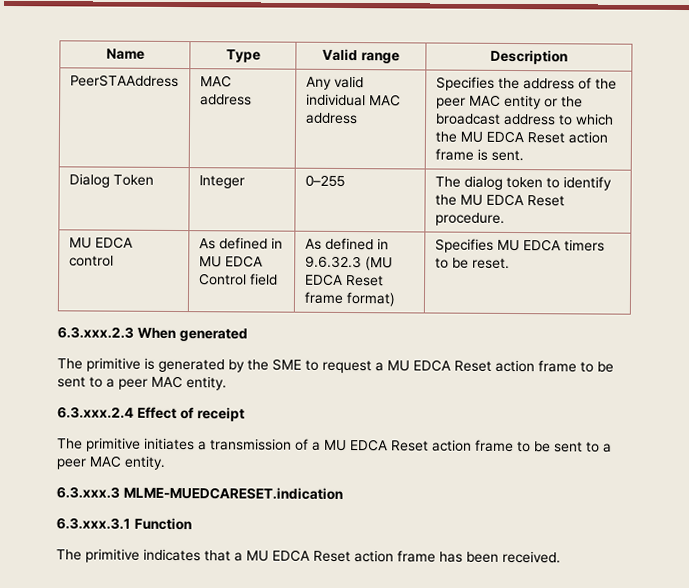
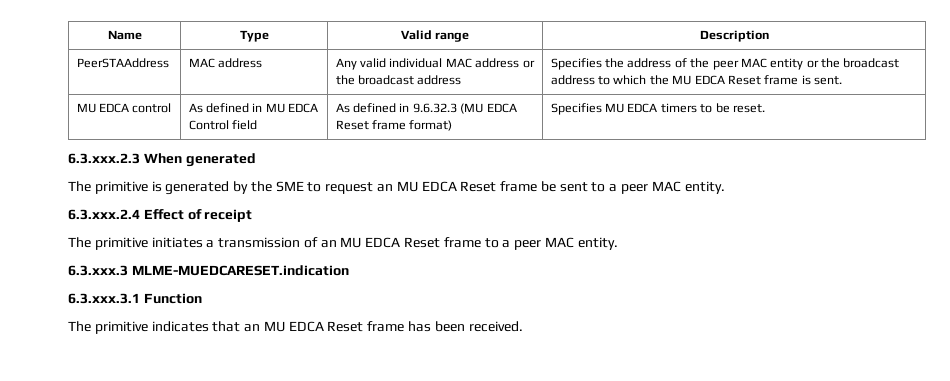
- PeerSTAAddress | MAC address | Any valid individual MAC address | Specifies the address of the peer MAC entity or the broadcast address to which the MU EDCA Reset action frame is sent.
+ PeerSTAAddress | MAC address | Any valid individual MAC address or the broadcast address | Specifies the address of the peer MAC entity or the broadcast address to which the MU EDCA Reset frame is sent.
- Dialog Token | Integer | 0–255 | The dialog token to identify the MU EDCA Reset procedure.
- The primitive is generated by the SME to request a MU EDCA Reset action frame to be sent to a peer MAC entity.
+ The primitive is generated by the SME to request an MU EDCA Reset frame be sent to a peer MAC entity.
- The primitive initiates a transmission of a MU EDCA Reset action frame to be sent to a peer MAC entity.
+ The primitive initiates a transmission of an MU EDCA Reset frame to a peer MAC entity.
- The primitive indicates that a MU EDCA Reset action frame has been received.
+ The primitive indicates that an MU EDCA Reset frame has been received.

